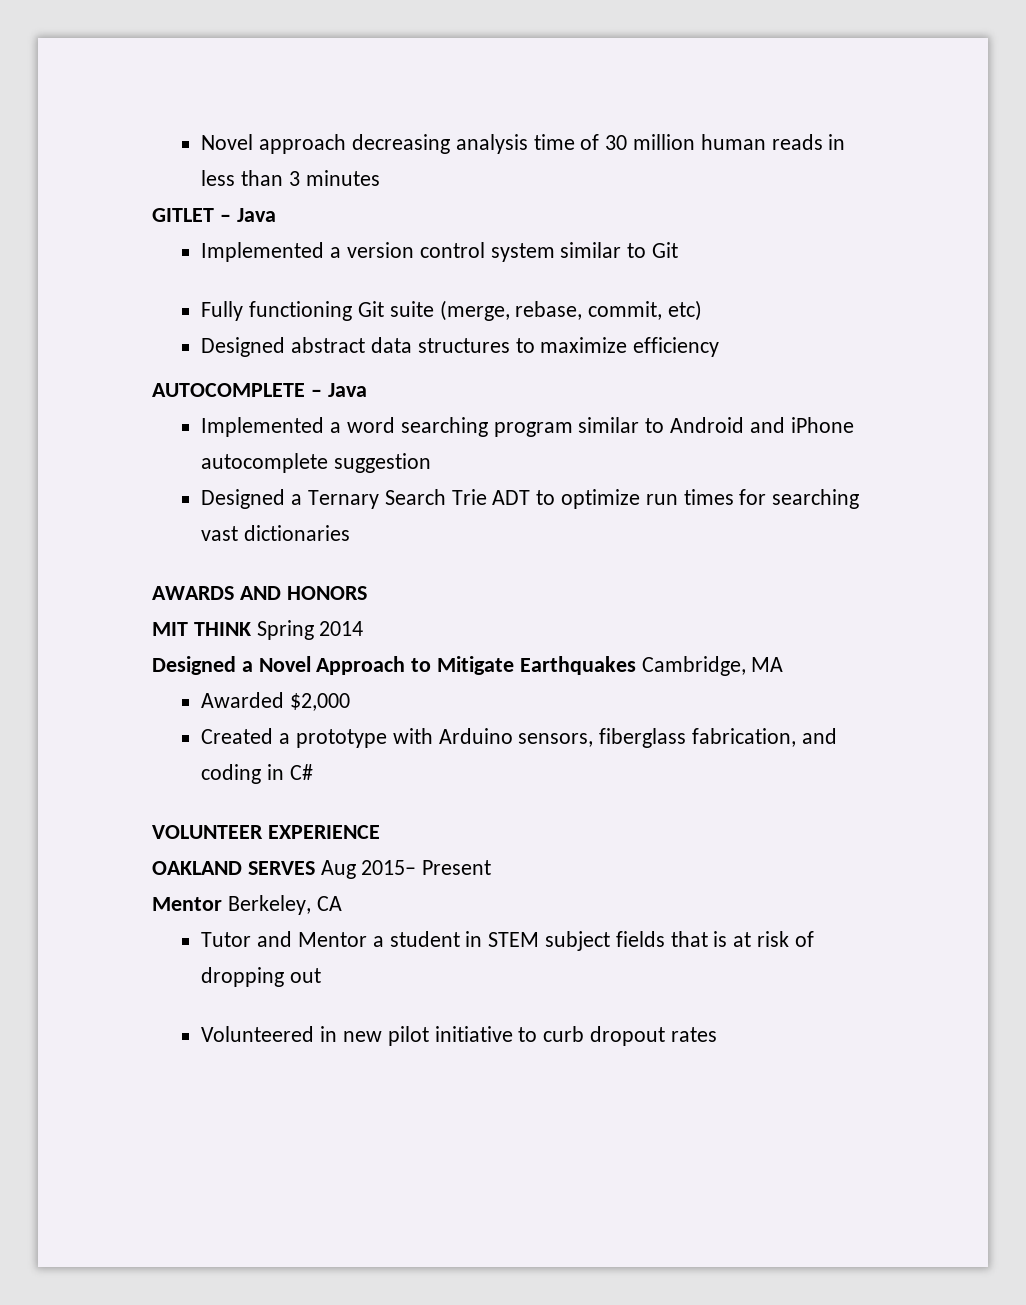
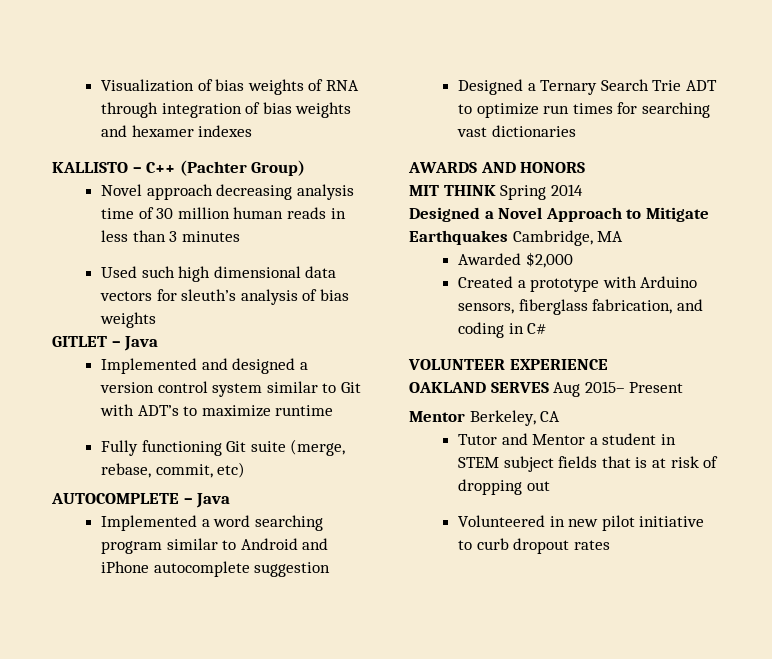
+ Visualization of bias weights of RNA through integration of bias weights and hexamer indexes
+ KALLISTO – C++ (Pachter Group)
+ Used such high dimensional data vectors for sleuth’s analysis of bias weights
- Implemented a version control system similar to Git
+ Implemented and designed a version control system similar to Git with ADT’s to maximize runtime
- Designed abstract data structures to maximize efficiency

